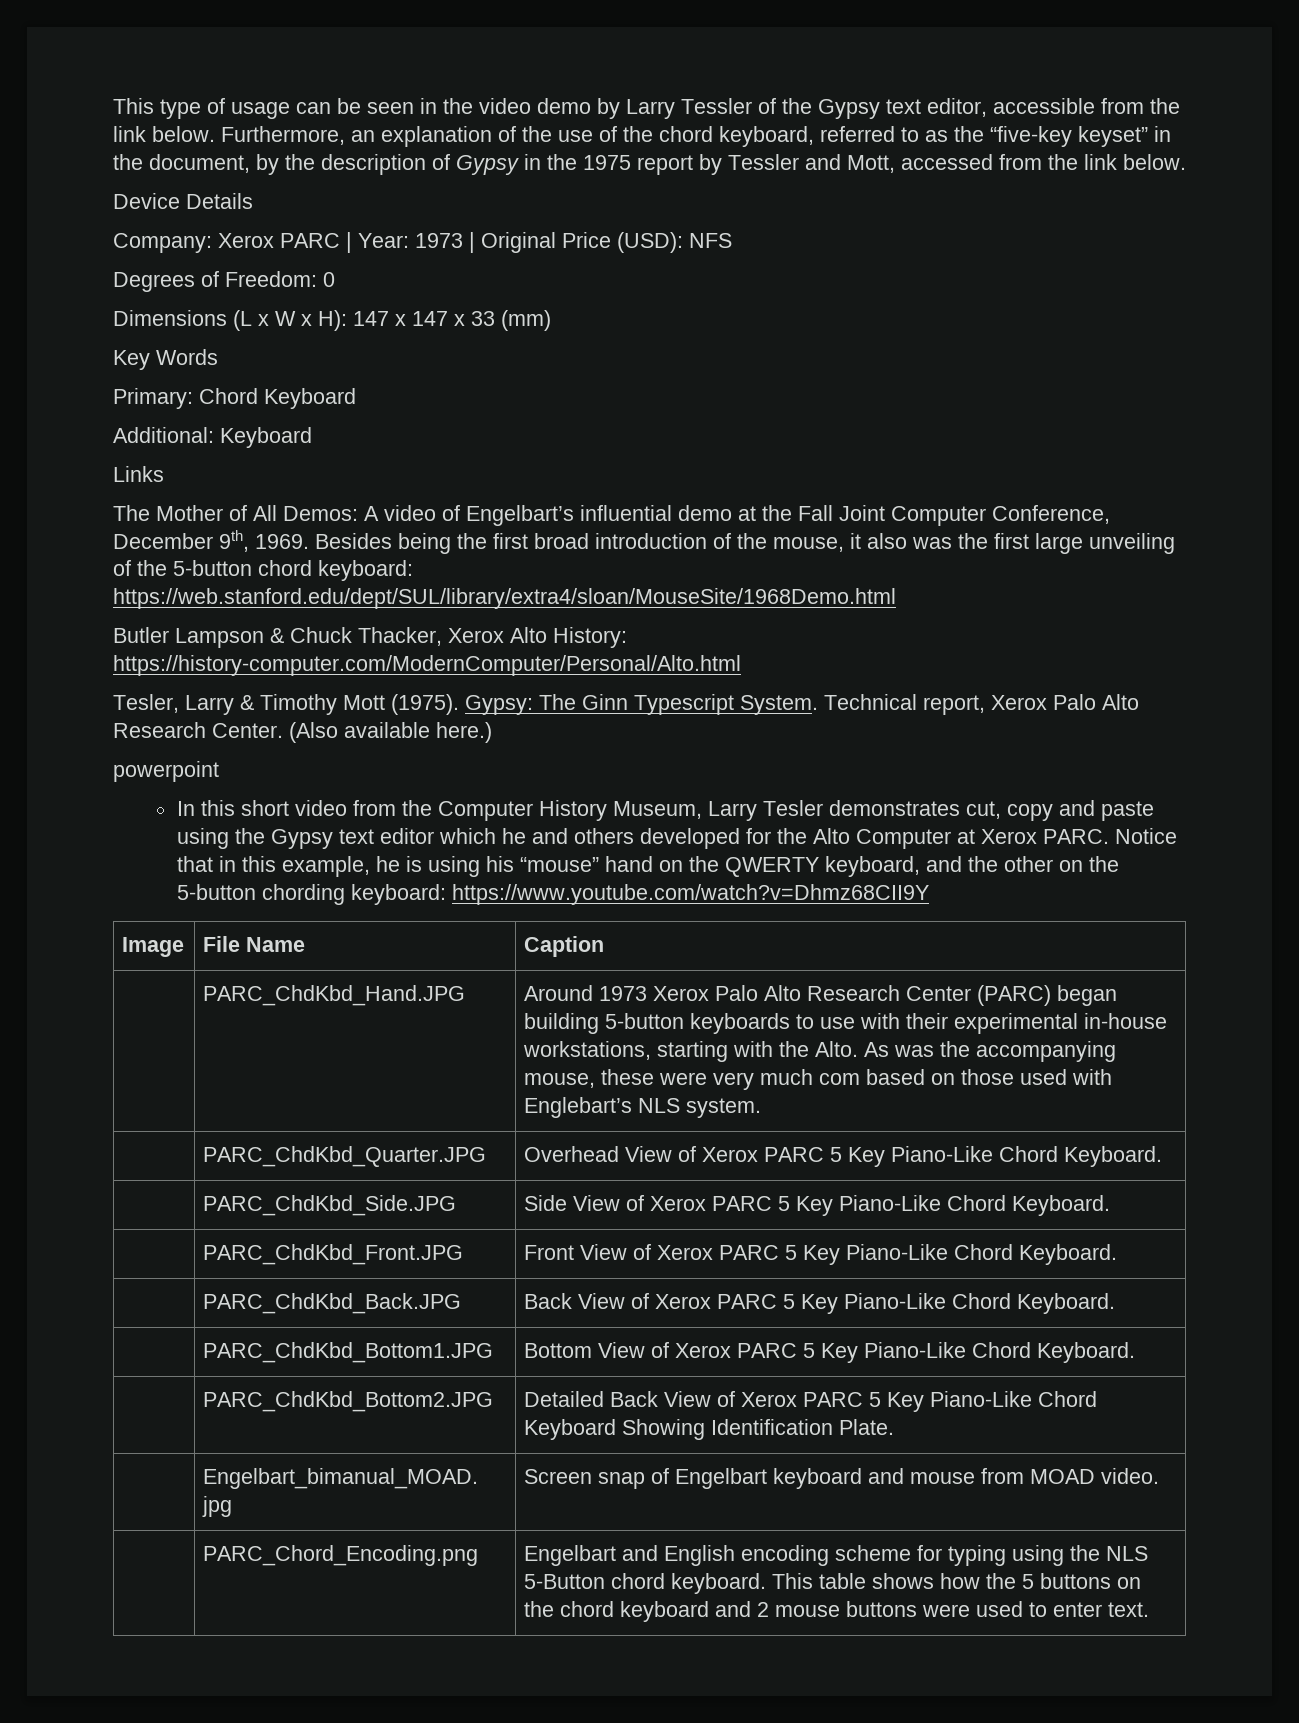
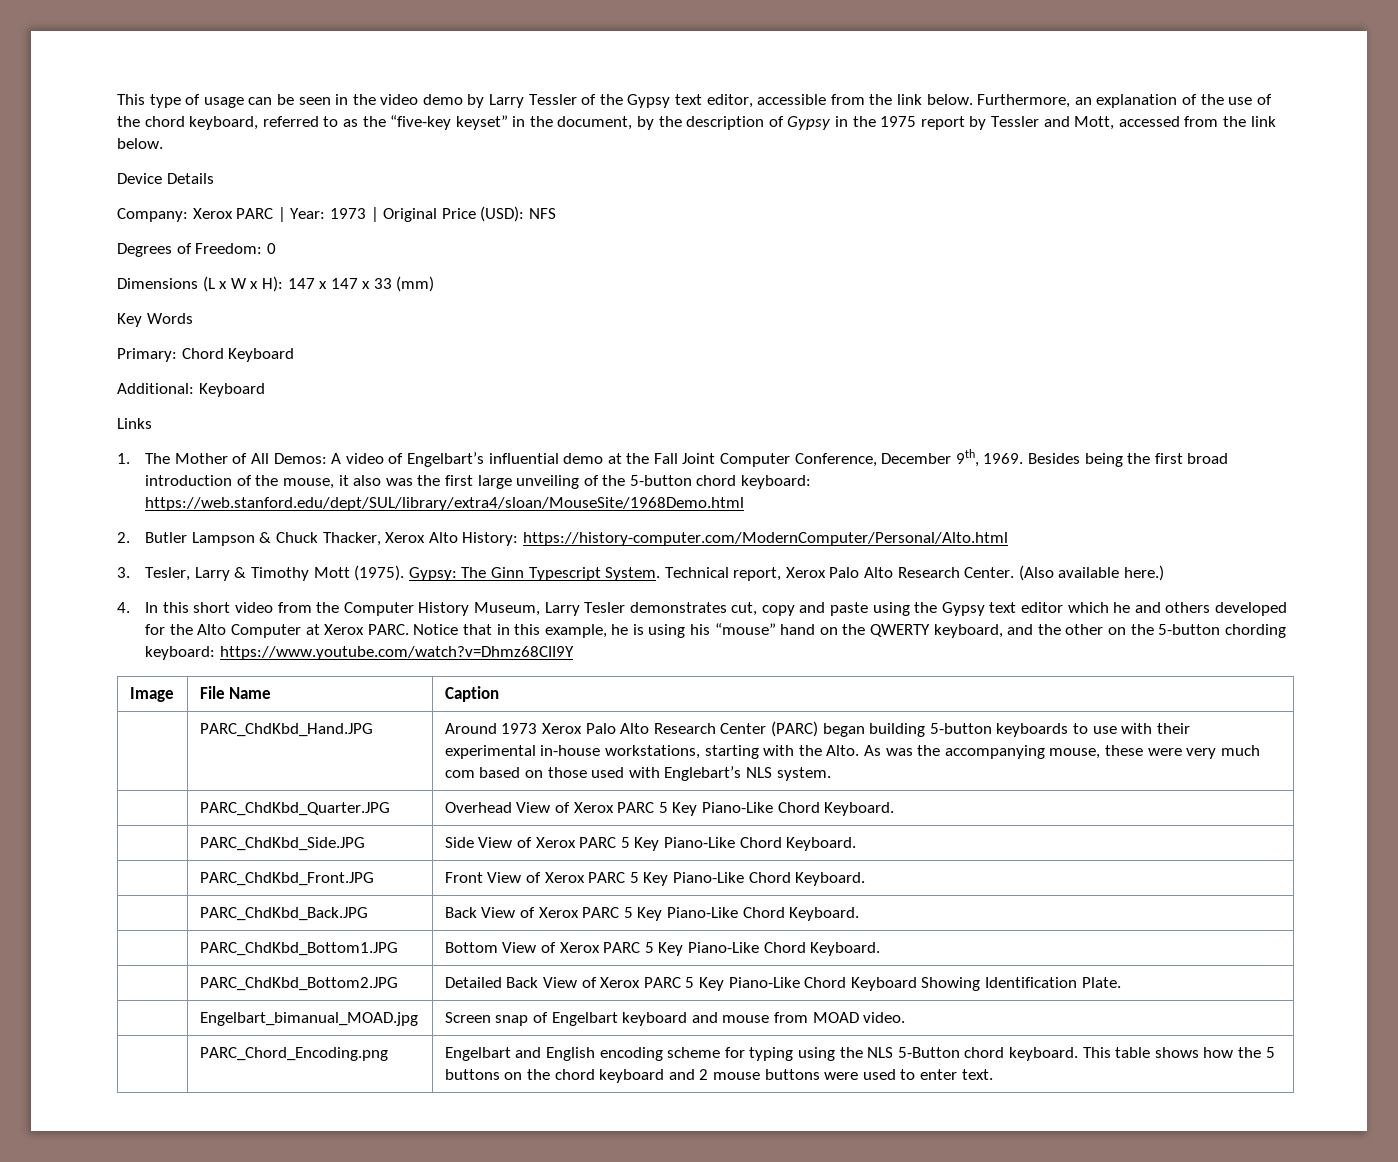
- The Mother of All Demos: A video of Engelbart’s influential demo at the Fall Joint Computer Conference, December 9th, 1969.
+ 1. The Mother of All Demos: A video of Engelbart’s influential demo at the Fall Joint Computer Conference, December 9th, 1969.
- Butler Lampson & Chuck Thacker, Xerox Alto History: https://history-computer.com/ModernComputer/Personal/Alto.html
+ 2. Butler Lampson & Chuck Thacker, Xerox Alto History: https://history-computer.com/ModernComputer/Personal/Alto.html
- Tesler, Larry & Timothy Mott (1975).
+ 3. Tesler, Larry & Timothy Mott (1975).
- powerpoint
- In this short video from the Computer History Museum, Larry Tesler demonstrates cut, copy and paste using the Gypsy text editor which he and others developed for the Alto Computer at Xerox PARC.
+ 4. In this short video from the Computer History Museum, Larry Tesler demonstrates cut, copy and paste using the Gypsy text editor which he and others developed for the Alto Computer at Xerox PARC.

